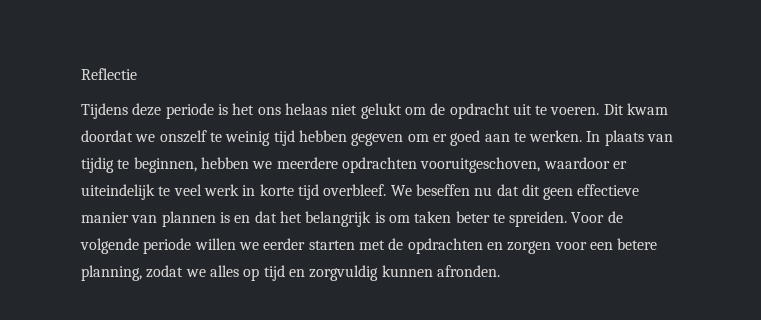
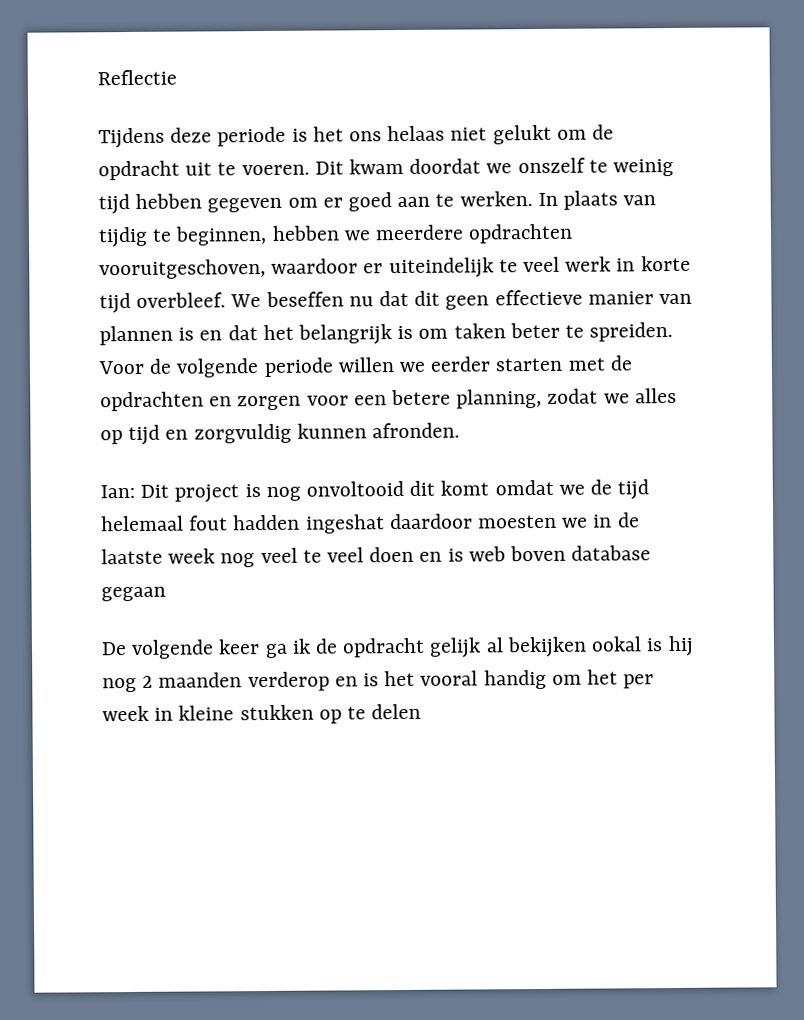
+ Ian: Dit project is nog onvoltooid dit komt omdat we de tijd helemaal fout hadden ingeshat daardoor moesten we in de laatste week nog veel te veel doen en is web boven database gegaan
+ De volgende keer ga ik de opdracht gelijk al bekijken ookal is hij nog 2 maanden verderop en is het vooral handig om het per week in kleine stukken op te delen

